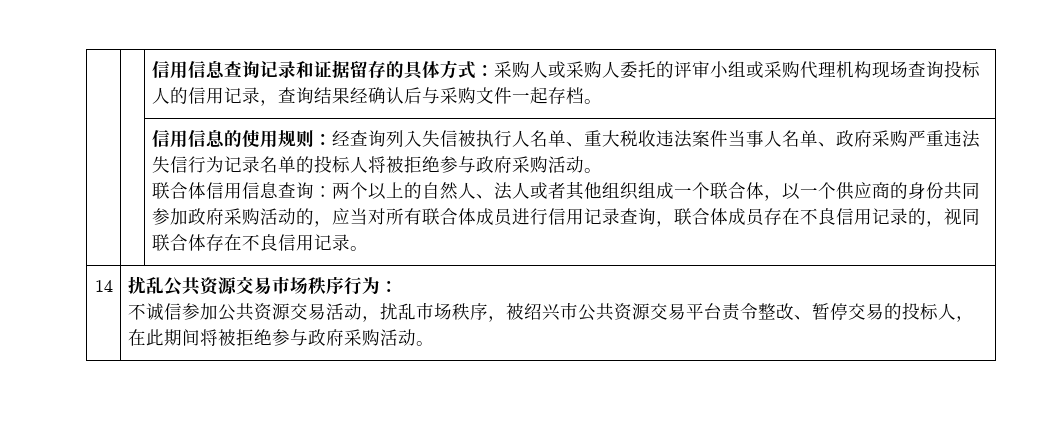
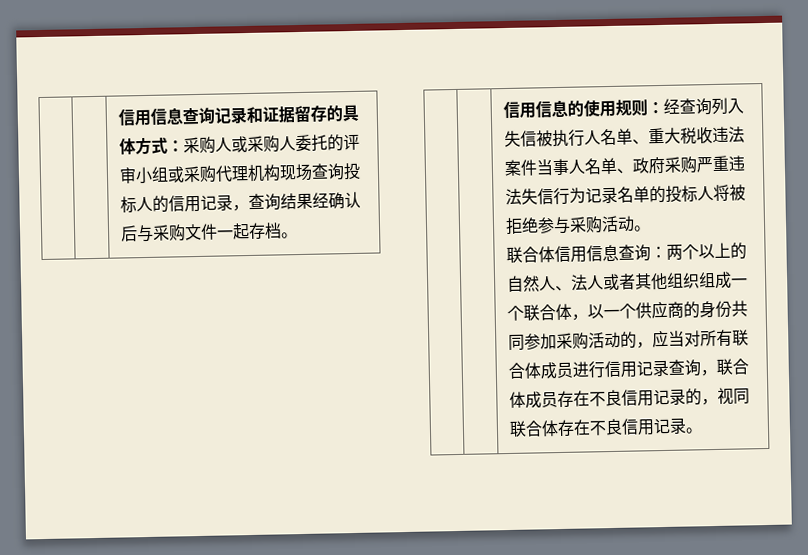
- 信用信息的使用规则：经查询列入失信被执行人名单、重大税收违法案件当事人名单、政府采购严重违法失信行为记录名单的投标人将被拒绝参与政府采购活动。
+ 信用信息的使用规则：经查询列入失信被执行人名单、重大税收违法案件当事人名单、政府采购严重违法失信行为记录名单的投标人将被拒绝参与采购活动。
- 联合体信用信息查询：两个以上的自然人、法人或者其他组织组成一个联合体，以一个供应商的身份共同参加政府采购活动的，应当对所有联合体成员进行信用记录查询，联合体成员存在不良信用记录的，视同联合体存在不良信用记录。
+ 联合体信用信息查询：两个以上的自然人、法人或者其他组织组成一个联合体，以一个供应商的身份共同参加采购活动的，应当对所有联合体成员进行信用记录查询，联合体成员存在不良信用记录的，视同联合体存在不良信用记录。
- 14 | 扰乱公共资源交易市场秩序行为：
- 不诚信参加公共资源交易活动，扰乱市场秩序，被绍兴市公共资源交易平台责令整改、暂停交易的投标人，在此期间将被拒绝参与政府采购活动。

